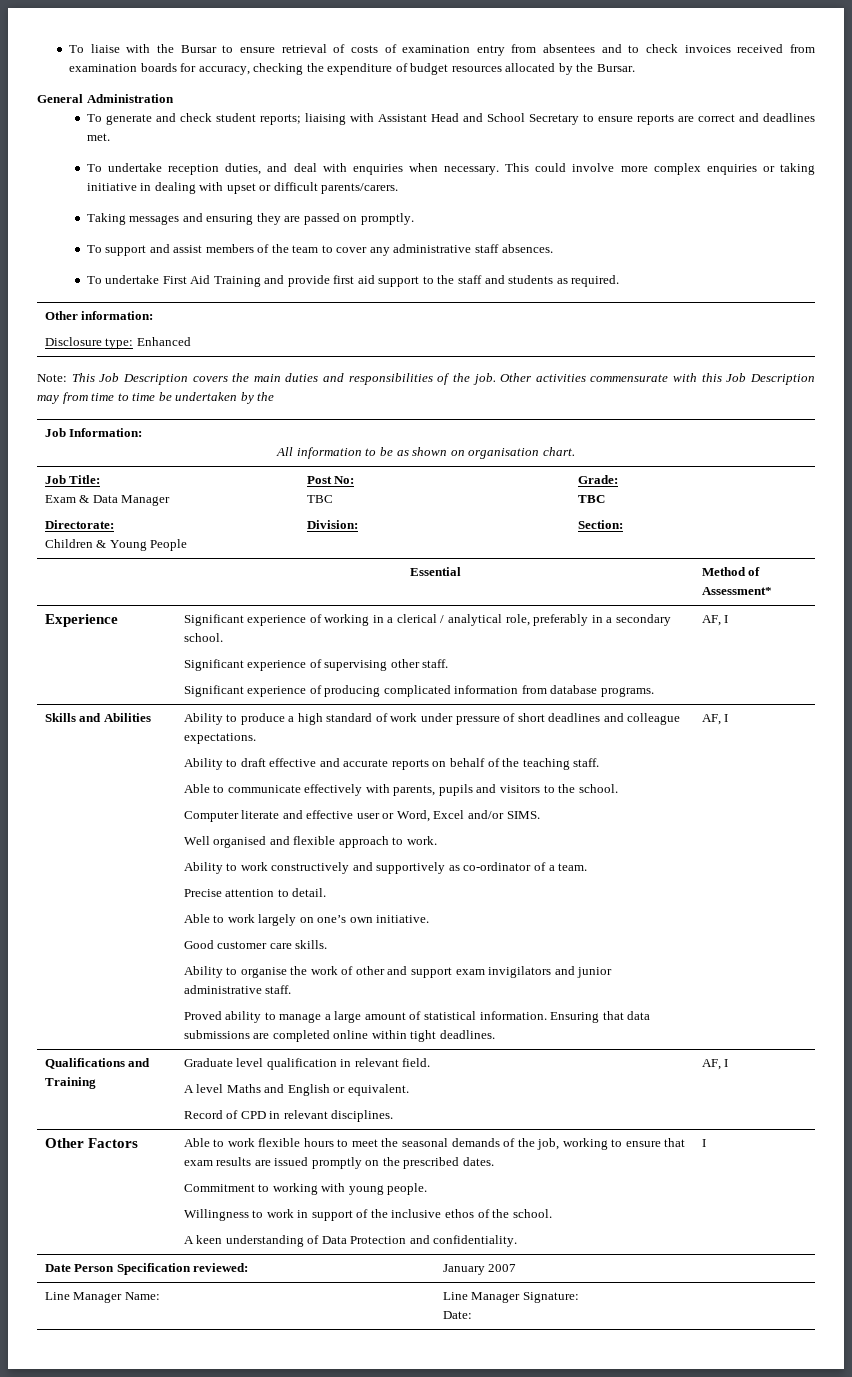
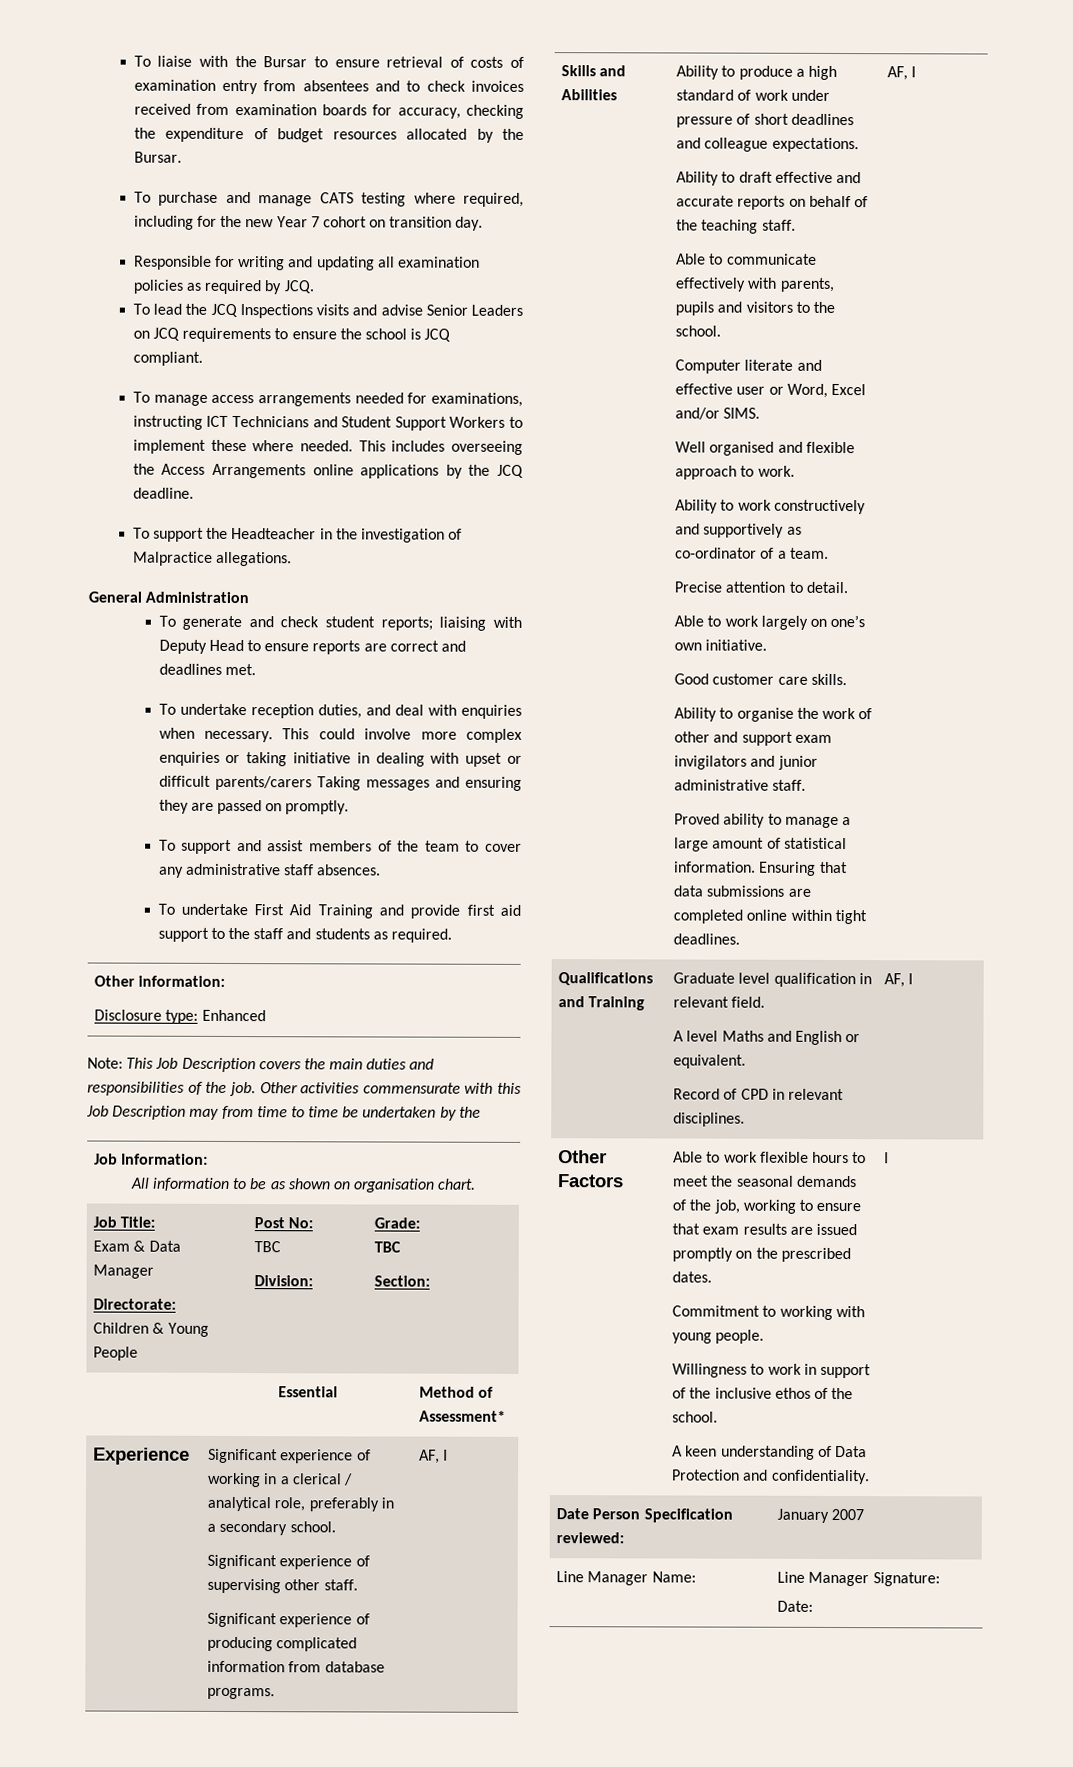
+ To purchase and manage CATS testing where required, including for the new Year 7 cohort on transition day.
+ Responsible for writing and updating all examination policies as required by JCQ.
+ To lead the JCQ Inspections visits and advise Senior Leaders on JCQ requirements to ensure the school is JCQ compliant.
+ To manage access arrangements needed for examinations, instructing ICT Technicians and Student Support Workers to implement these where needed. This includes overseeing the Access Arrangements online applications by the JCQ deadline.
+ To support the Headteacher in the investigation of Malpractice allegations.
- To generate and check student reports; liaising with Assistant Head and School Secretary to ensure reports are correct and deadlines met.
+ To generate and check student reports; liaising with Deputy Head to ensure reports are correct and deadlines met.
- This could involve more complex enquiries or taking initiative in dealing with upset or difficult parents/carers.
- Taking messages and ensuring they are passed on promptly.
+ This could involve more complex enquiries or taking initiative in dealing with upset or difficult parents/carers Taking messages and ensuring they are passed on promptly.

